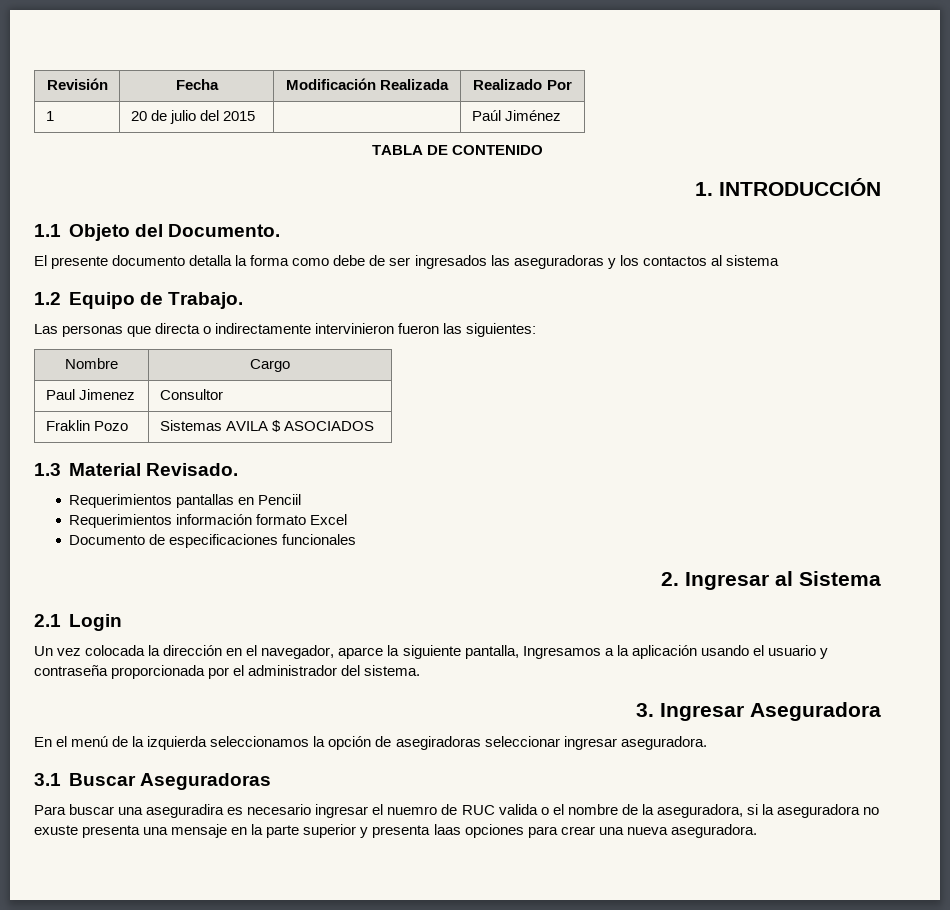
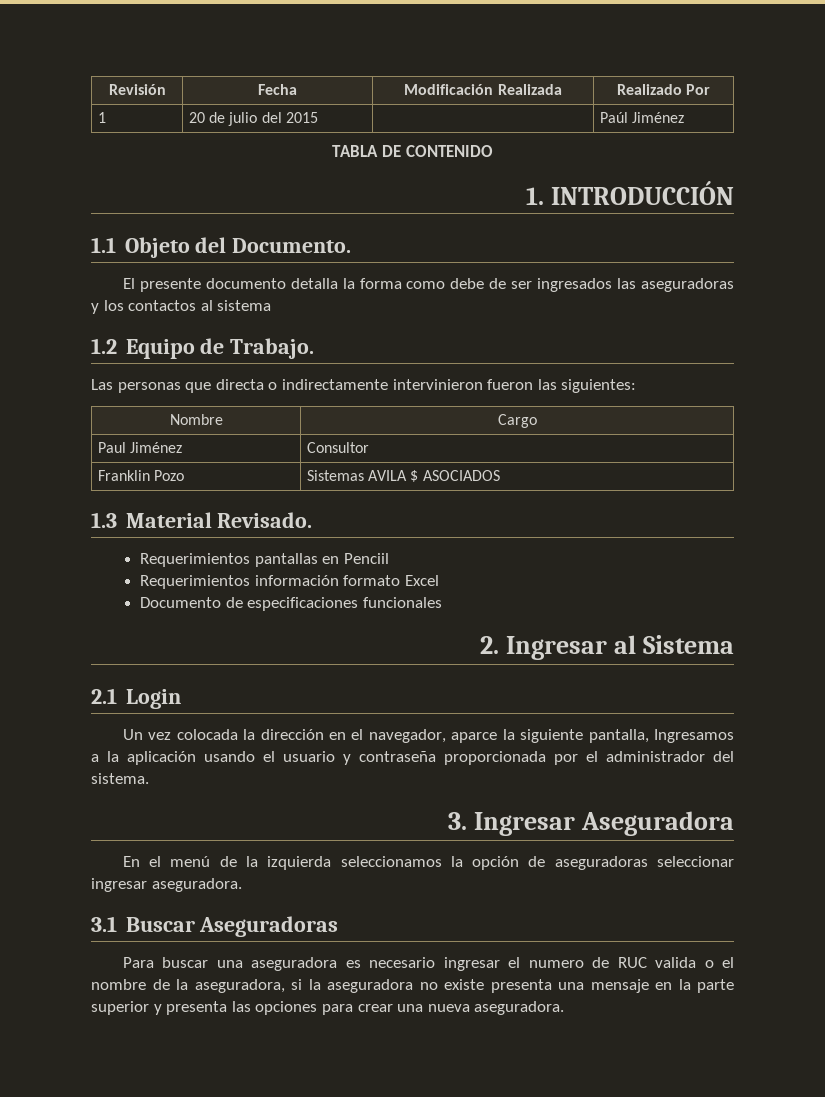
- Paul Jimenez | Consultor
+ Paul Jiménez | Consultor
- Fraklin Pozo | Sistemas AVILA $ ASOCIADOS
+ Franklin Pozo | Sistemas AVILA $ ASOCIADOS
- En el menú de la izquierda seleccionamos la opción de asegiradoras seleccionar ingresar aseguradora.
+ En el menú de la izquierda seleccionamos la opción de aseguradoras seleccionar ingresar aseguradora.
- Para buscar una aseguradira es necesario ingresar el nuemro de RUC valida o el nombre de la aseguradora, si la aseguradora no exuste presenta una mensaje en la parte superior y presenta laas opciones para crear una nueva aseguradora.
+ Para buscar una aseguradora es necesario ingresar el numero de RUC valida o el nombre de la aseguradora, si la aseguradora no existe presenta una mensaje en la parte superior y presenta las opciones para crear una nueva aseguradora.

